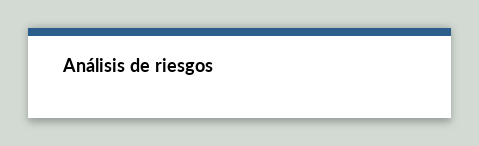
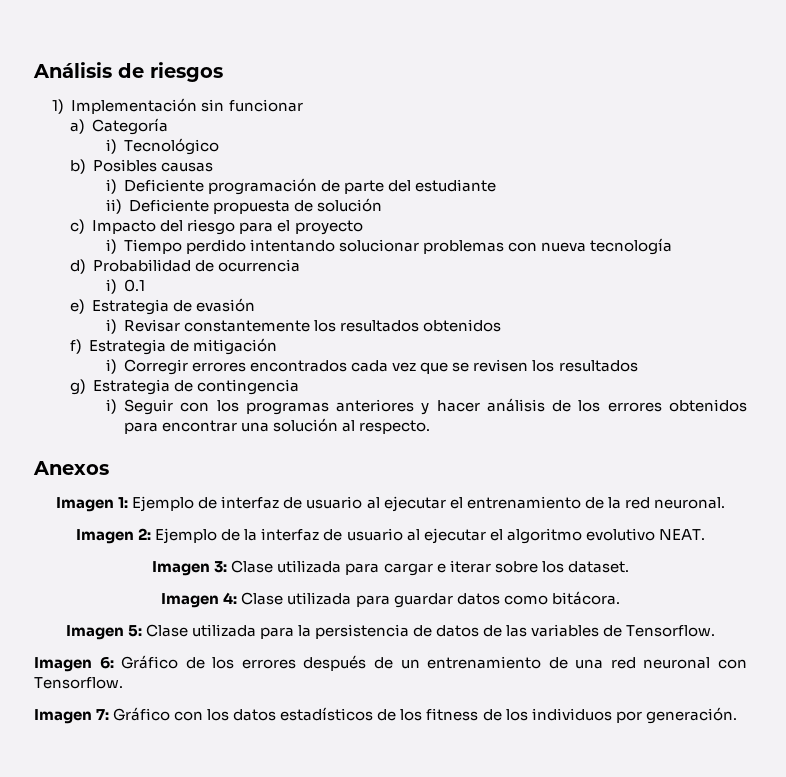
+ 1) Implementación sin funcionar
+ a) Categoría
+ i) Tecnológico
+ b) Posibles causas
+ i) Deficiente programación de parte del estudiante
+ ii) Deficiente propuesta de solución
+ c) Impacto del riesgo para el proyecto
+ i) Tiempo perdido intentando solucionar problemas con nueva tecnología
+ d) Probabilidad de ocurrencia
+ i) 0.1
+ e) Estrategia de evasión
+ i) Revisar constantemente los resultados obtenidos
+ f) Estrategia de mitigación
+ i) Corregir errores encontrados cada vez que se revisen los resultados
+ g) Estrategia de contingencia
+ i) Seguir con los programas anteriores y hacer análisis de los errores obtenidos para encontrar una solución al respecto.
+ Anexos
+ Imagen 1: Ejemplo de interfaz de usuario al ejecutar el entrenamiento de la red neuronal.
+ Imagen 2: Ejemplo de la interfaz de usuario al ejecutar el algoritmo evolutivo NEAT.
+ Imagen 3: Clase utilizada para cargar e iterar sobre los dataset.
+ Imagen 4: Clase utilizada para guardar datos como bitácora.
+ Imagen 5: Clase utilizada para la persistencia de datos de las variables de Tensorflow.
+ Imagen 6: Gráfico de los errores después de un entrenamiento de una red neuronal con Tensorflow.
+ Imagen 7: Gráfico con los datos estadísticos de los fitness de los individuos por generación.

